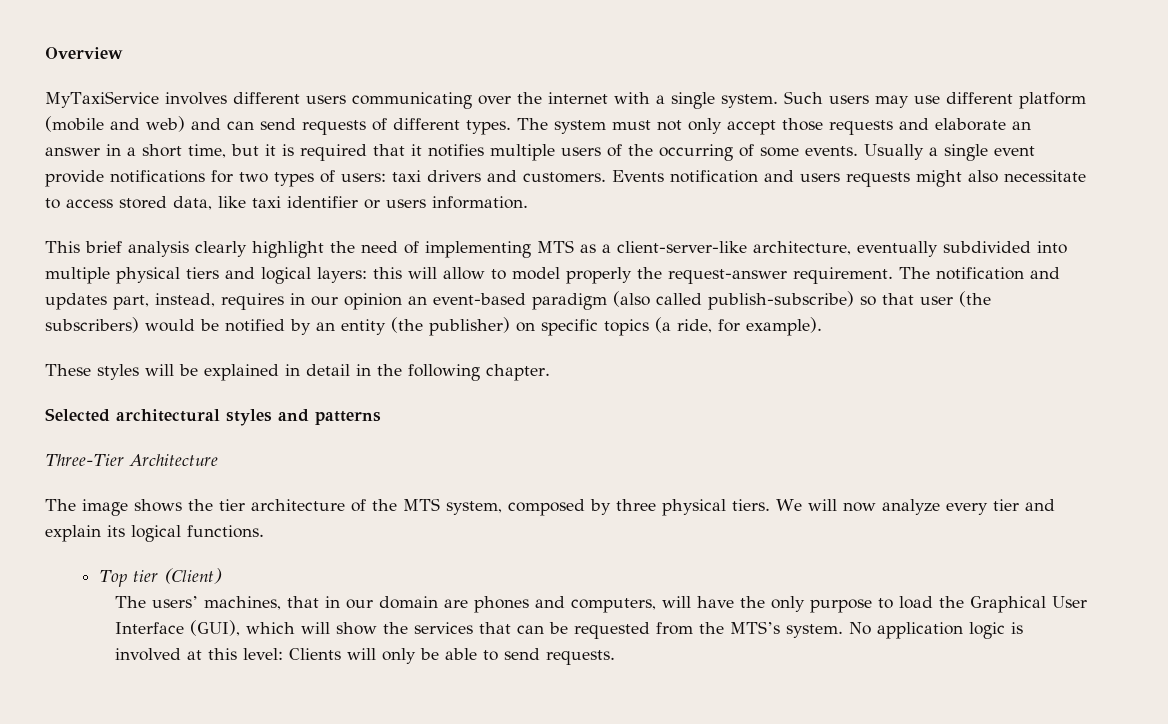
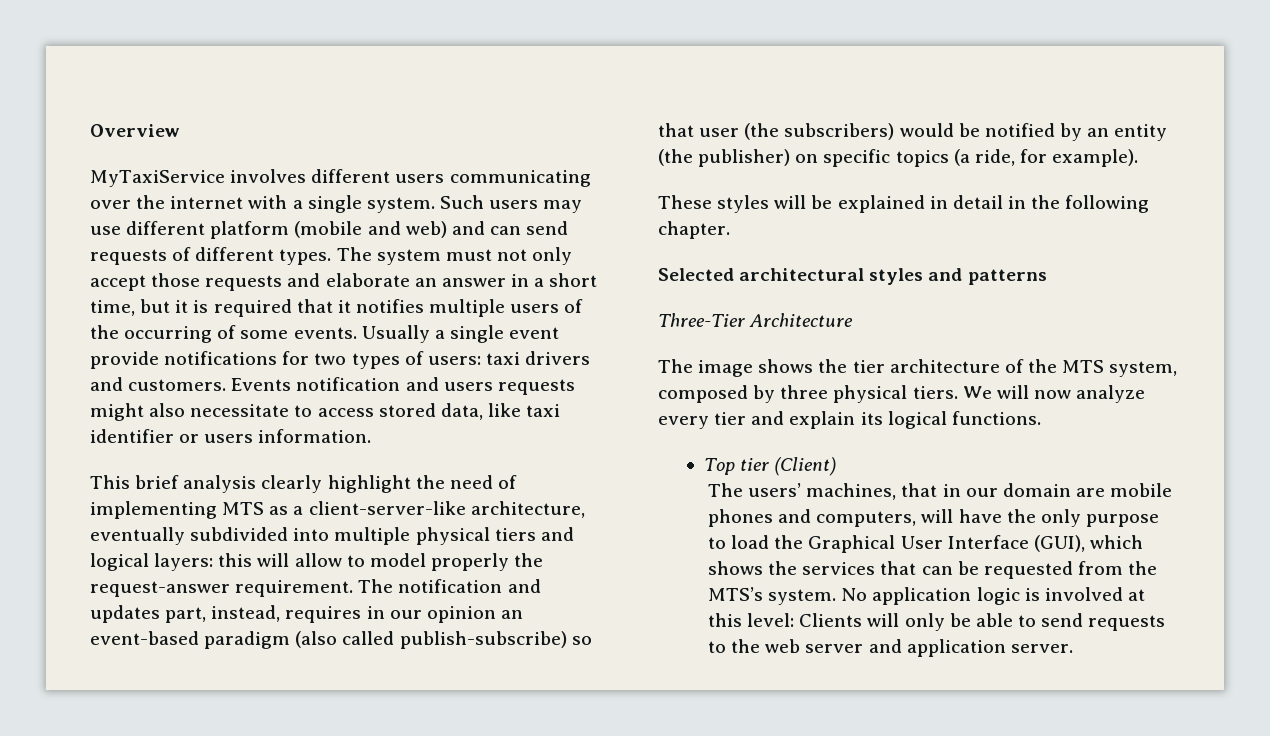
- The users’ machines, that in our domain are phones and computers, will have the only purpose to load the Graphical User Interface (GUI), which will show the services that can be requested from the MTS’s system.
+ The users’ machines, that in our domain are mobile phones and computers, will have the only purpose to load the Graphical User Interface (GUI), which shows the services that can be requested from the MTS’s system.
- No application logic is involved at this level: Clients will only be able to send requests.
+ No application logic is involved at this level: Clients will only be able to send requests to the web server and application server.

